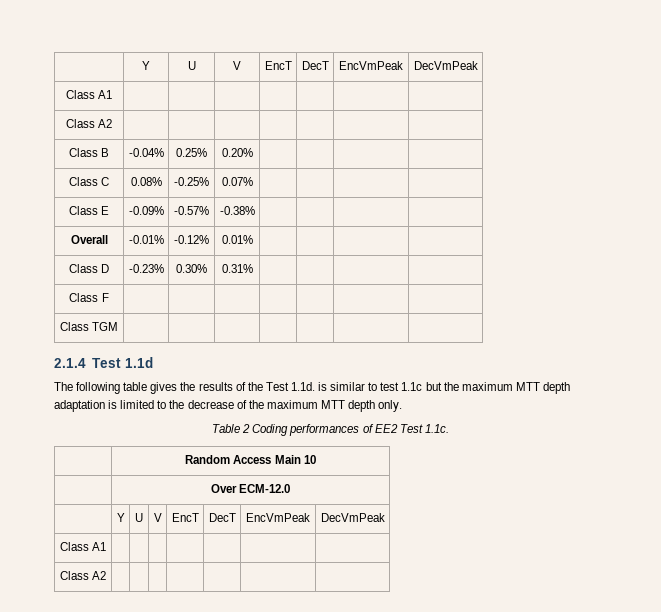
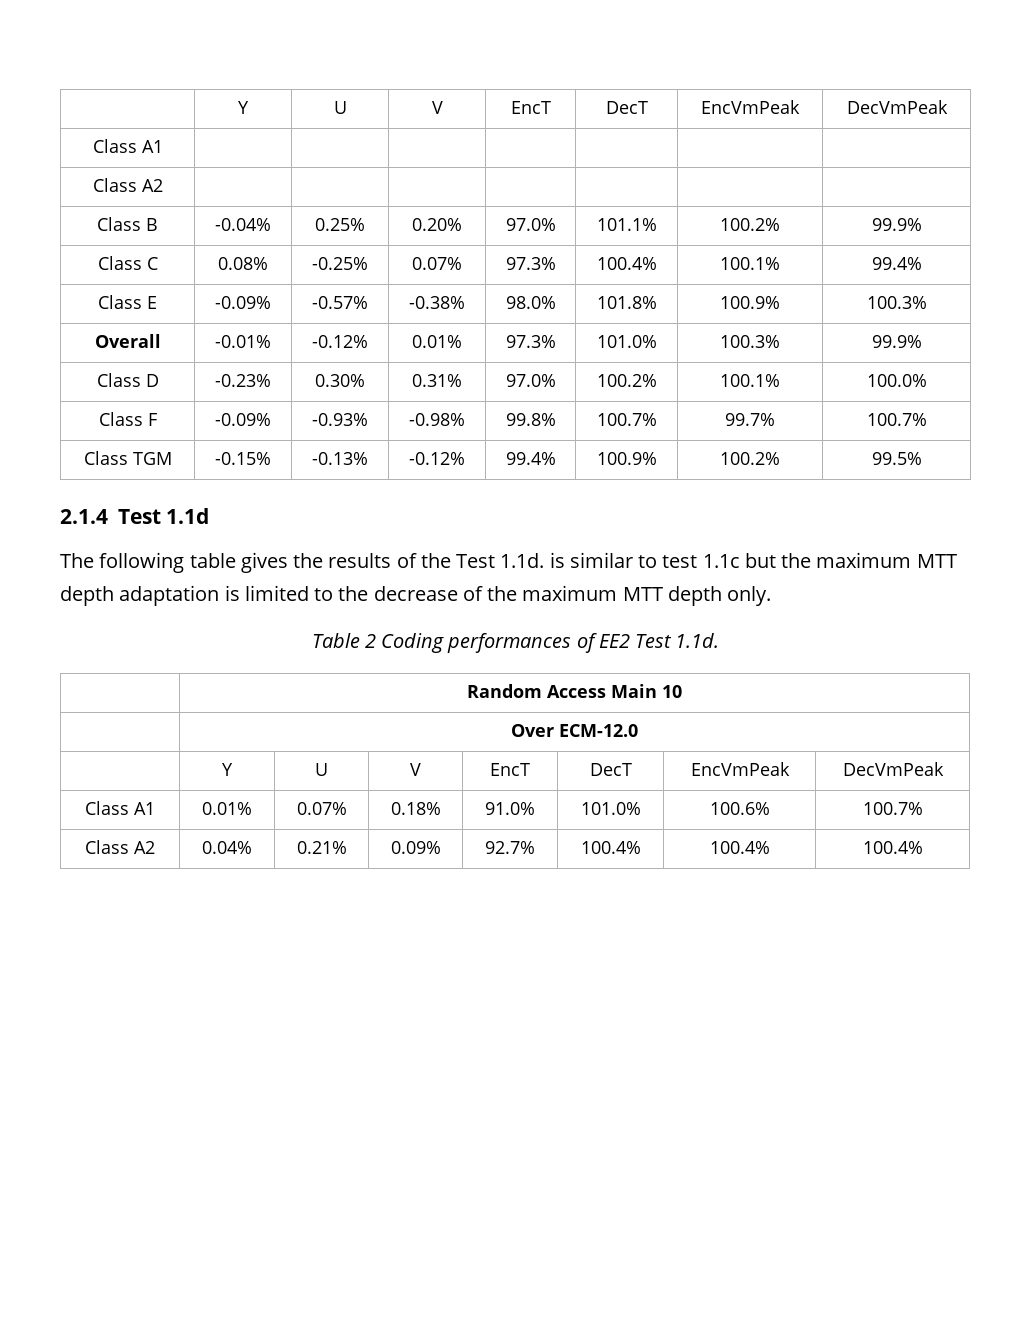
- Class B | -0.04% | 0.25% | 0.20% | | | |
+ Class B | -0.04% | 0.25% | 0.20% | 97.0% | 101.1% | 100.2% | 99.9%
- Class C | 0.08% | -0.25% | 0.07% | | | |
+ Class C | 0.08% | -0.25% | 0.07% | 97.3% | 100.4% | 100.1% | 99.4%
- Class E | -0.09% | -0.57% | -0.38% | | | |
+ Class E | -0.09% | -0.57% | -0.38% | 98.0% | 101.8% | 100.9% | 100.3%
- Overall | -0.01% | -0.12% | 0.01% | | | |
+ Overall | -0.01% | -0.12% | 0.01% | 97.3% | 101.0% | 100.3% | 99.9%
- Class D | -0.23% | 0.30% | 0.31% | | | |
- Class F | | | | | | |
- Class TGM | | | | | | |
+ Class D | -0.23% | 0.30% | 0.31% | 97.0% | 100.2% | 100.1% | 100.0%
+ Class F | -0.09% | -0.93% | -0.98% | 99.8% | 100.7% | 99.7% | 100.7%
+ Class TGM | -0.15% | -0.13% | -0.12% | 99.4% | 100.9% | 100.2% | 99.5%
- Table 2 Coding performances of EE2 Test 1.1c.
+ Table 2 Coding performances of EE2 Test 1.1d.
  | Over ECM-12.0
  | Y | U | V | EncT | DecT | EncVmPeak | DecVmPeak
- Class A1 | | | | | | |
- Class A2 | | | | | | |
+ Class A1 | 0.01% | 0.07% | 0.18% | 91.0% | 101.0% | 100.6% | 100.7%
+ Class A2 | 0.04% | 0.21% | 0.09% | 92.7% | 100.4% | 100.4% | 100.4%

